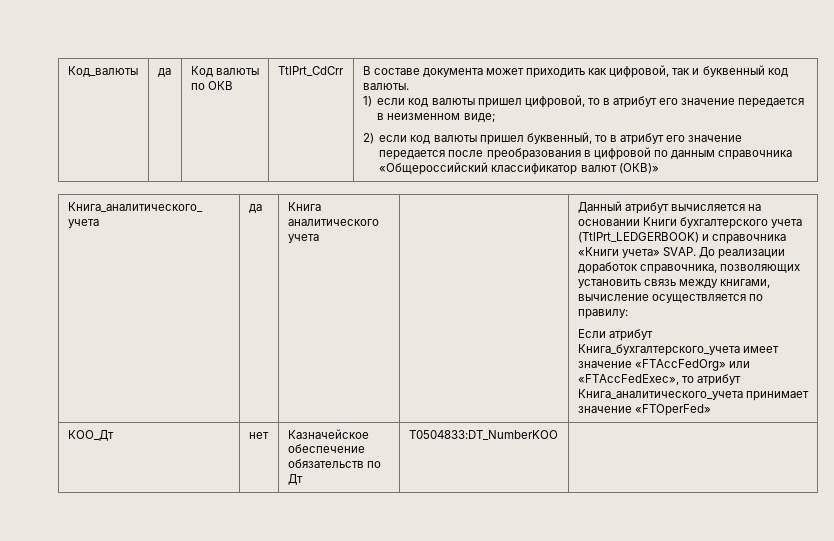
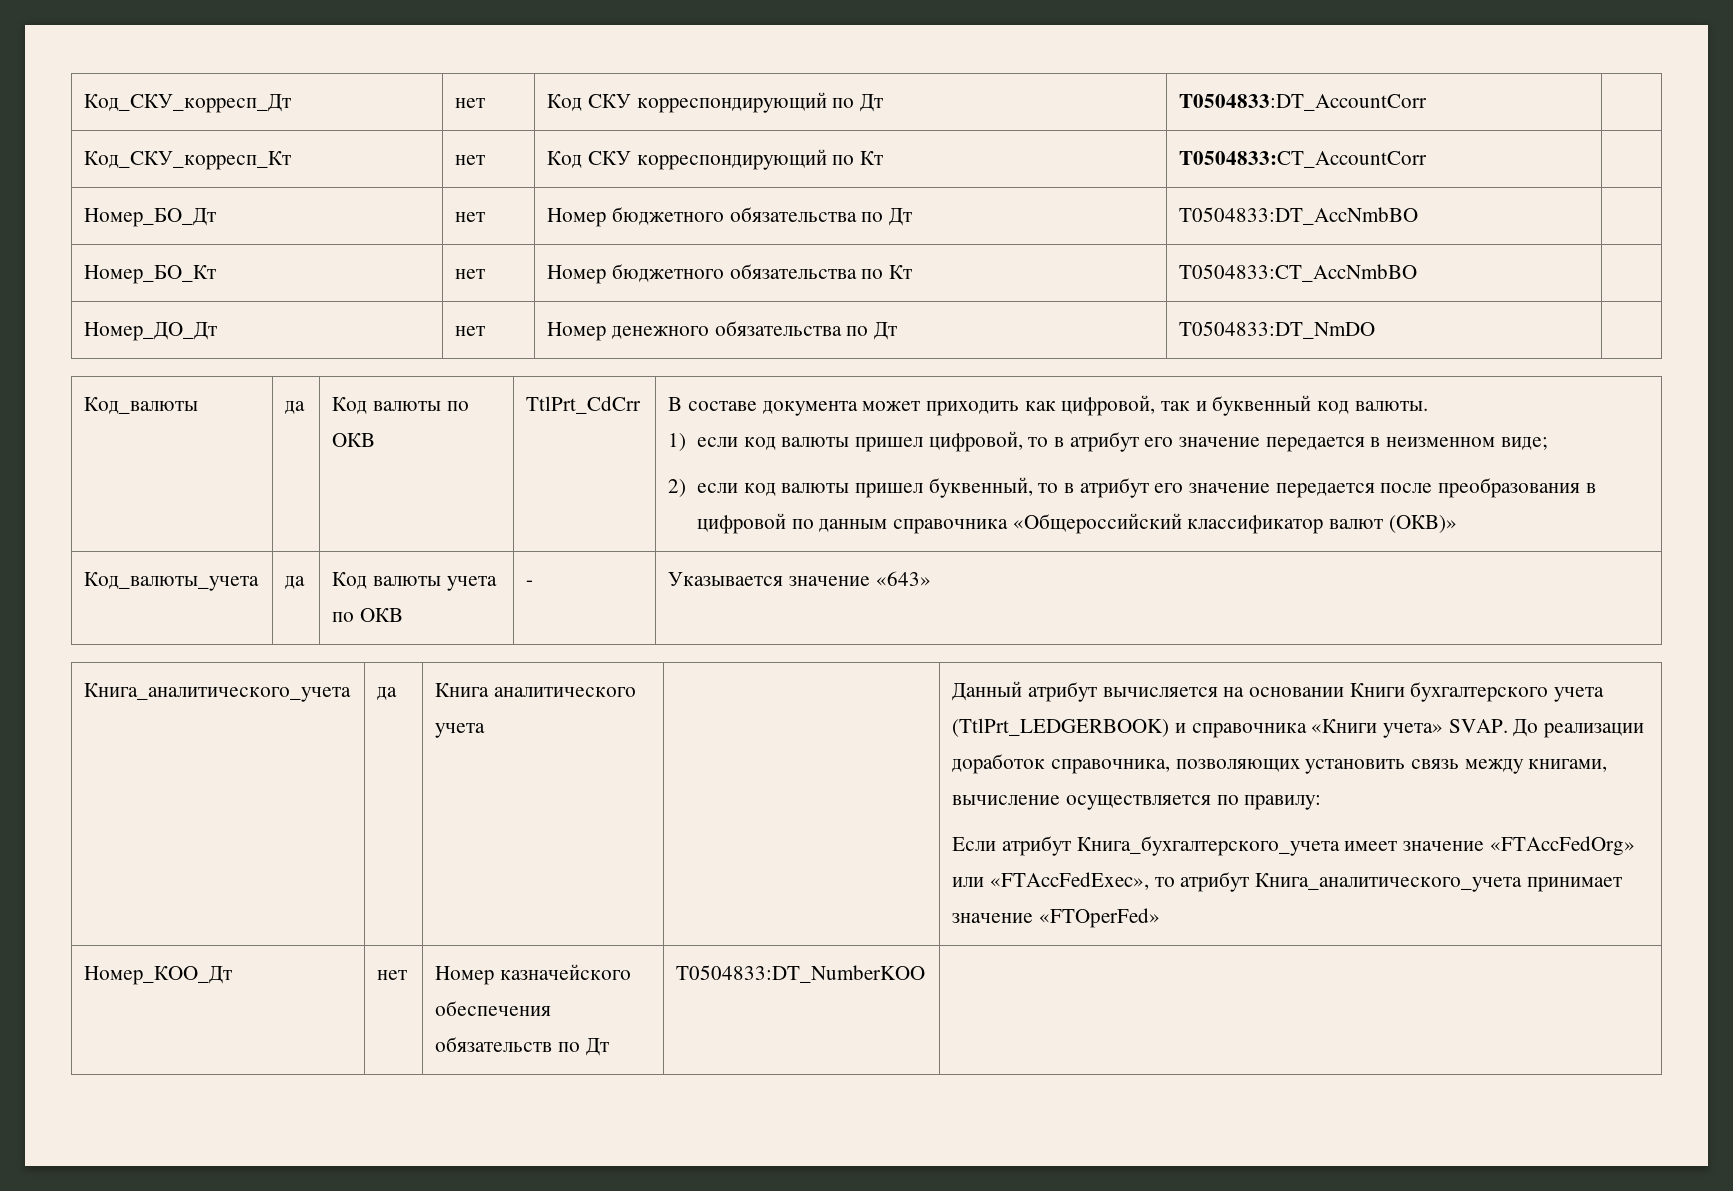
+ Код_СКУ_корресп_Дт | нет | Код СКУ корреспондирующий по Дт | T0504833:DT_AccountCorr |
+ Код_СКУ_корресп_Кт | нет | Код СКУ корреспондирующий по Кт | T0504833:CT_AccountCorr |
+ Номер_БО_Дт | нет | Номер бюджетного обязательства по Дт | T0504833:DT_AccNmbBO |
+ Номер_БО_Кт | нет | Номер бюджетного обязательства по Кт | T0504833:CT_AccNmbBO |
+ Номер_ДО_Дт | нет | Номер денежного обязательства по Дт | T0504833:DT_NmDO |
+ Код_валюты_учета | да | Код валюты учета по ОКВ | - | Указывается значение «643»
- КОО_Дт | нет | Казначейское обеспечение обязательств по Дт | T0504833:DT_NumberKOO |
+ Номер_КОО_Дт | нет | Номер казначейского обеспечения обязательств по Дт | T0504833:DT_NumberKOO |

